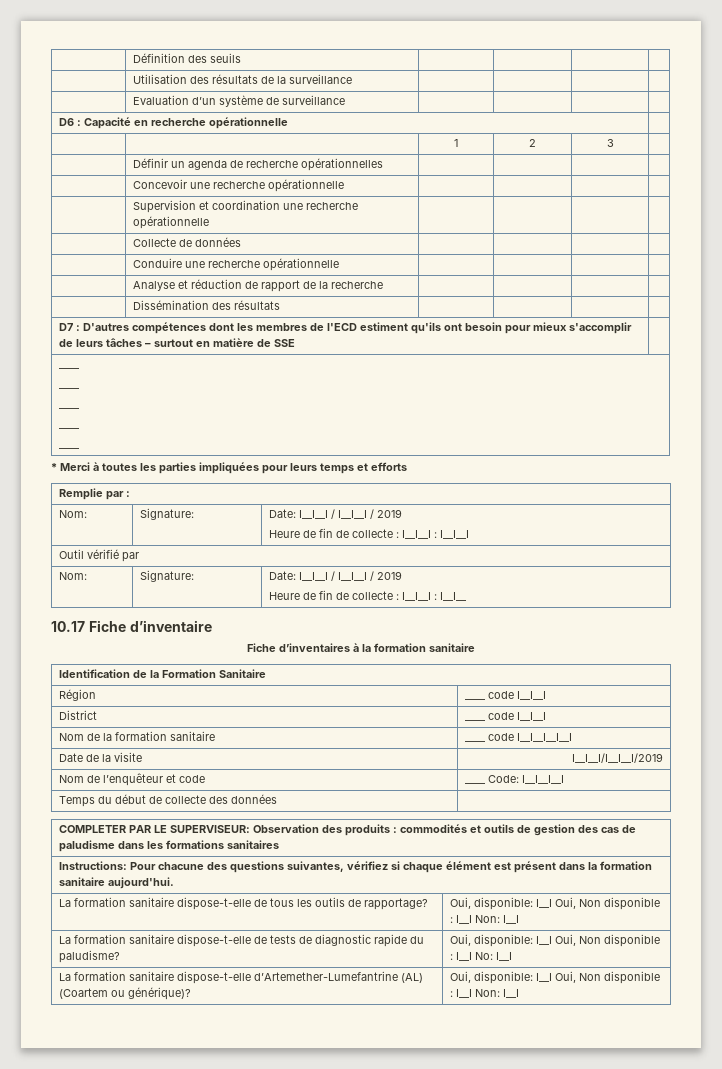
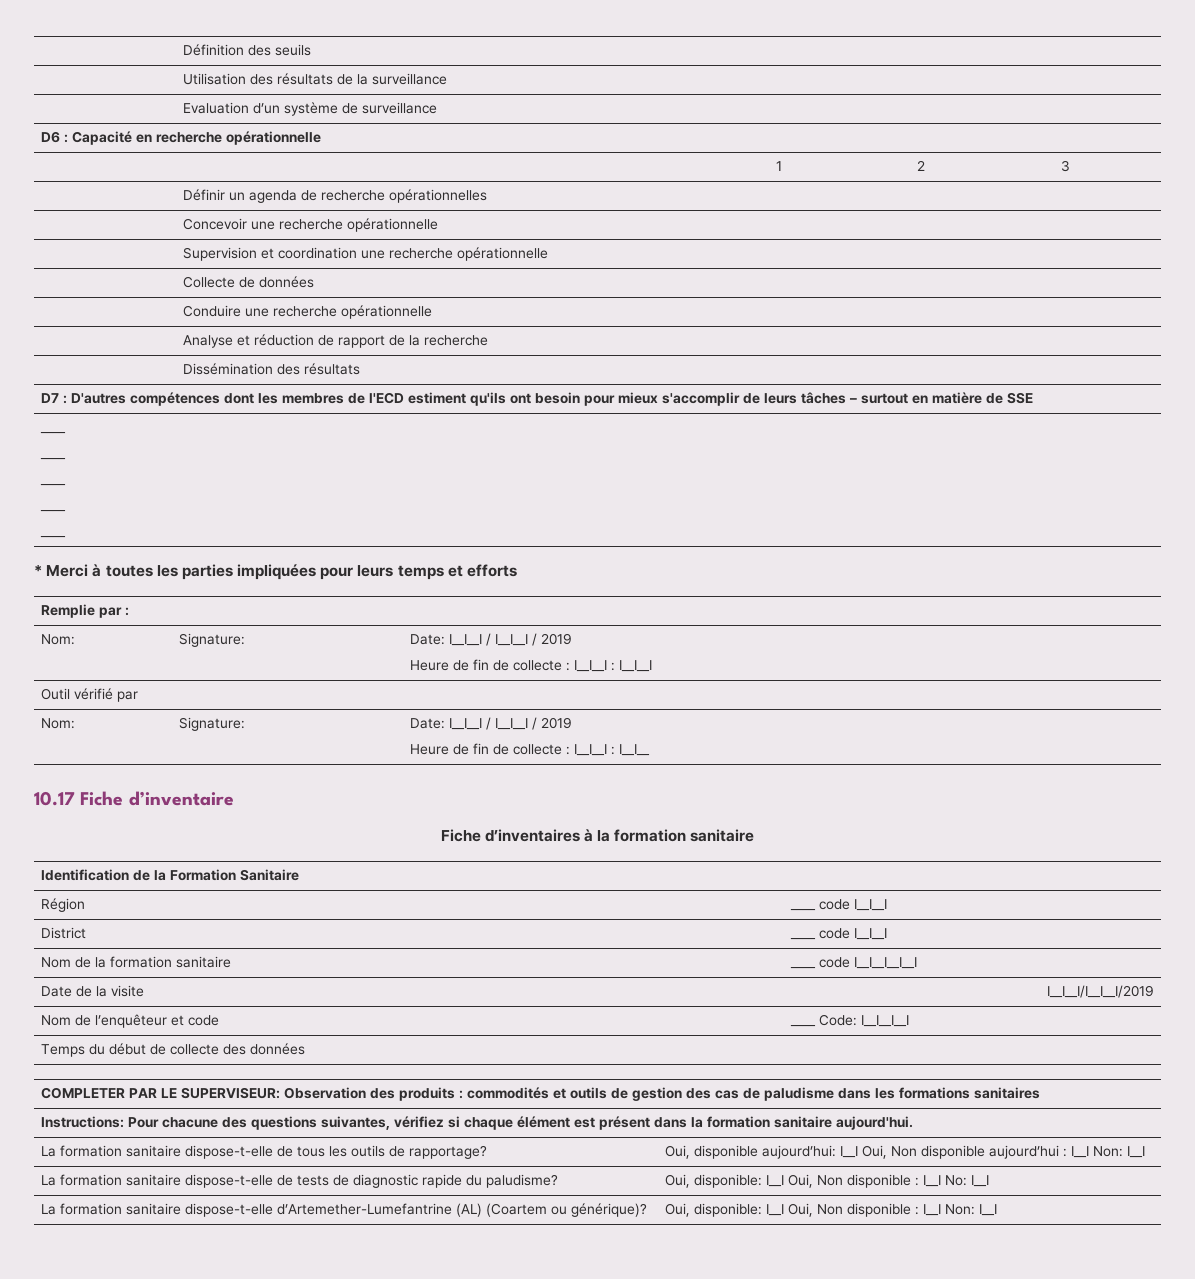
- La formation sanitaire dispose-t-elle de tous les outils de rapportage? | Oui, disponible: I__I Oui, Non disponible : I__I Non: I__I
+ La formation sanitaire dispose-t-elle de tous les outils de rapportage? | Oui, disponible aujourd’hui: I__I Oui, Non disponible aujourd’hui : I__I Non: I__I

